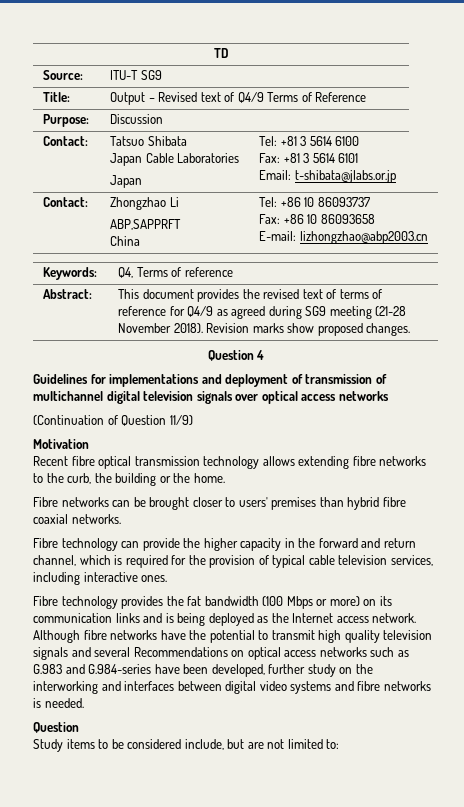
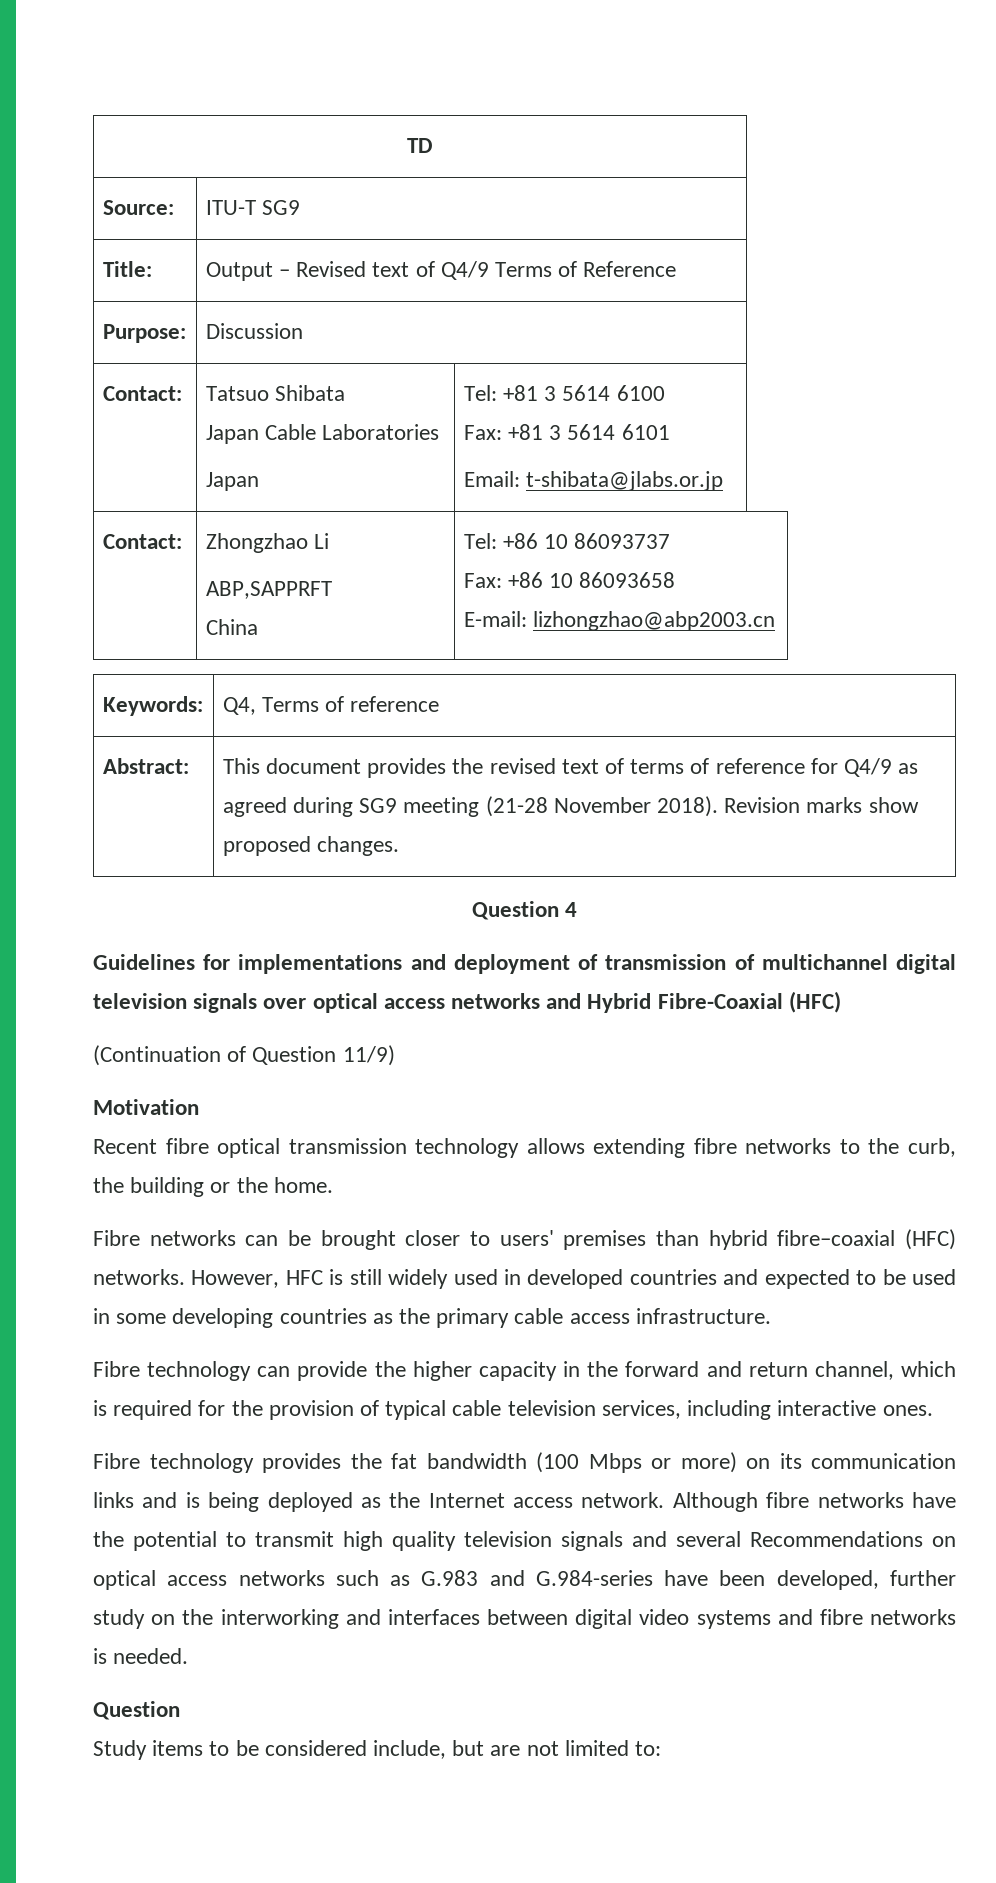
- Guidelines for implementations and deployment of transmission of multichannel digital television signals over optical access networks
+ Guidelines for implementations and deployment of transmission of multichannel digital television signals over optical access networks and Hybrid Fibre-Coaxial (HFC)
- Fibre networks can be brought closer to users' premises than hybrid fibre coaxial networks.
+ Fibre networks can be brought closer to users' premises than hybrid fibre–coaxial (HFC) networks. However, HFC is still widely used in developed countries and expected to be used in some developing countries as the primary cable access infrastructure.

